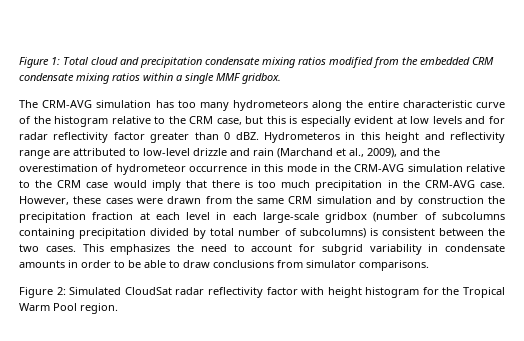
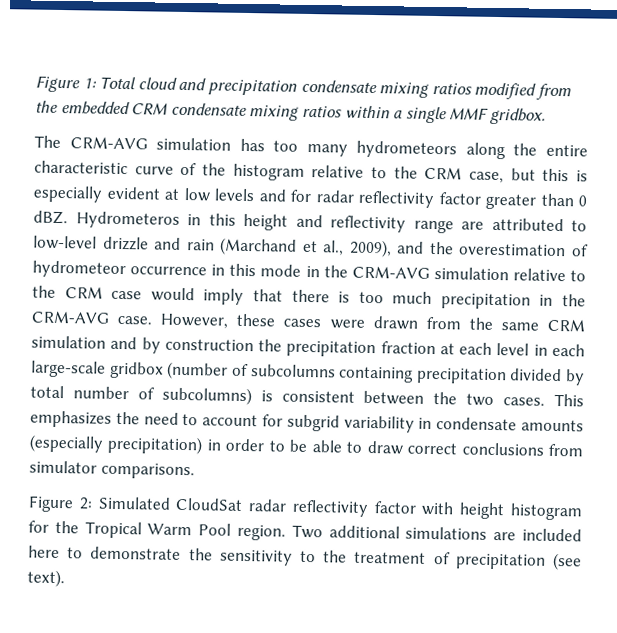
- This emphasizes the need to account for subgrid variability in condensate amounts in order to be able to draw conclusions from simulator comparisons.
+ This emphasizes the need to account for subgrid variability in condensate amounts (especially precipitation) in order to be able to draw correct conclusions from simulator comparisons.
+ Two additional simulations are included here to demonstrate the sensitivity to the treatment of precipitation (see text).

